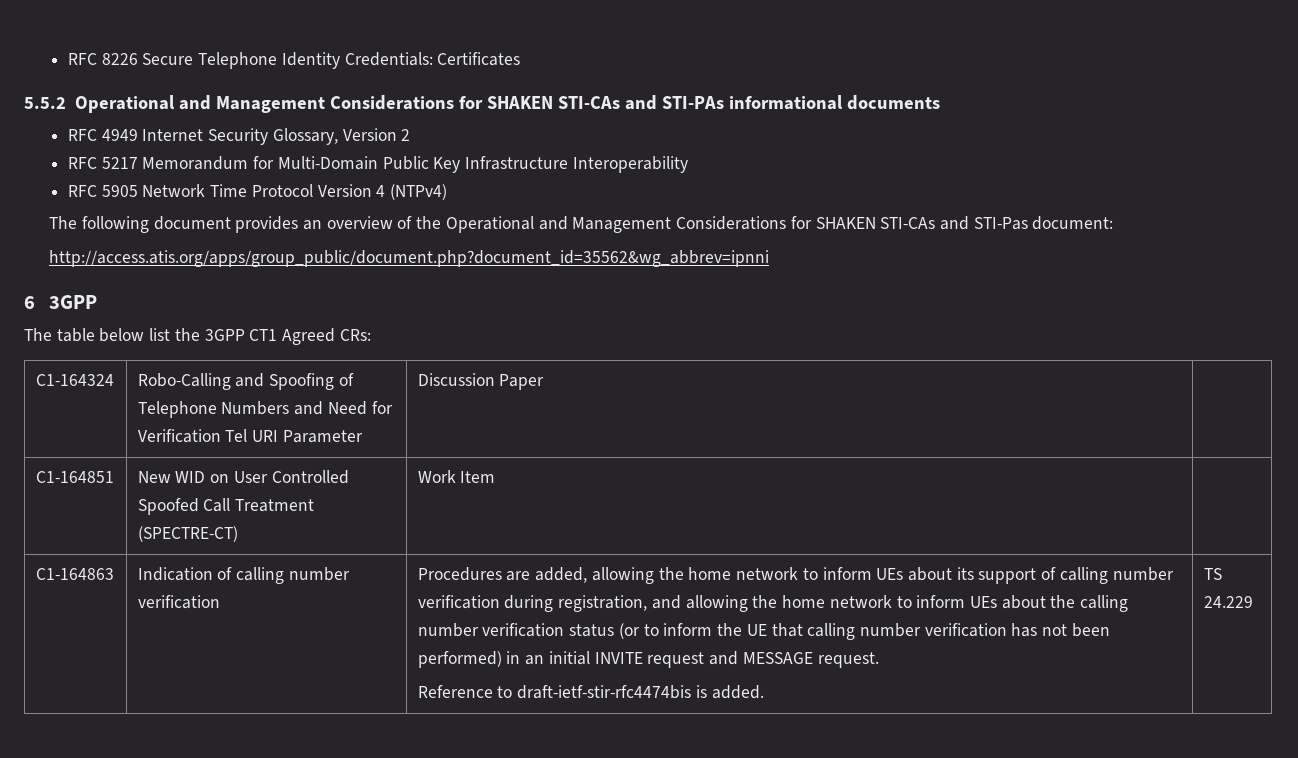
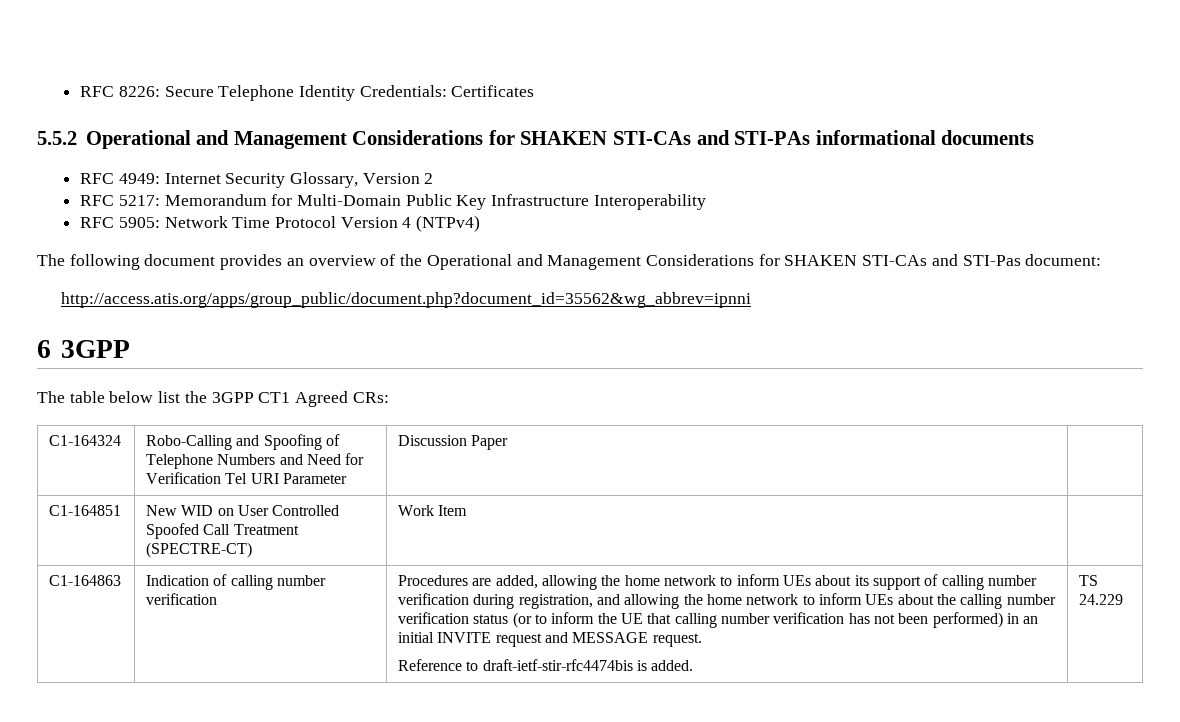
- RFC 8226 Secure Telephone Identity Credentials: Certificates
+ RFC 8226: Secure Telephone Identity Credentials: Certificates
- RFC 4949 Internet Security Glossary, Version 2
+ RFC 4949: Internet Security Glossary, Version 2
- RFC 5217 Memorandum for Multi-Domain Public Key Infrastructure Interoperability
+ RFC 5217: Memorandum for Multi-Domain Public Key Infrastructure Interoperability
- RFC 5905 Network Time Protocol Version 4 (NTPv4)
+ RFC 5905: Network Time Protocol Version 4 (NTPv4)

